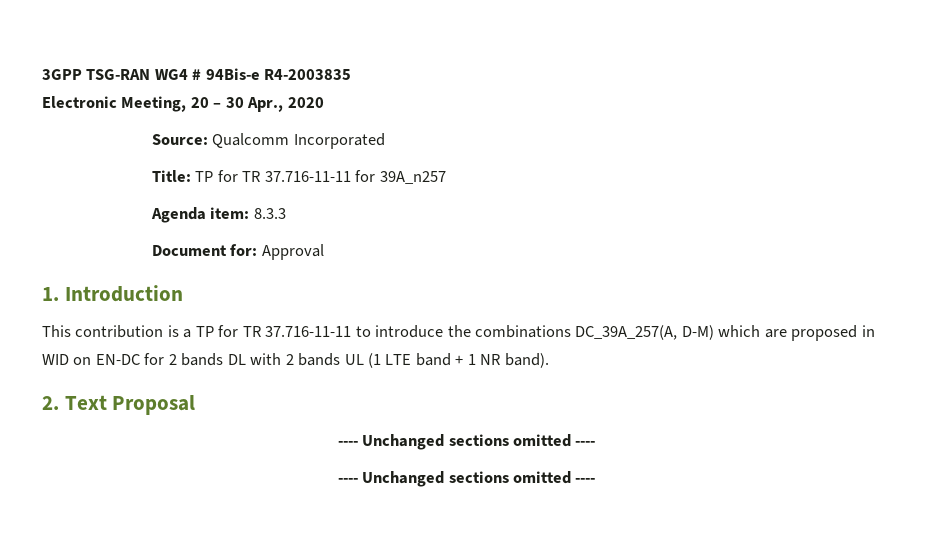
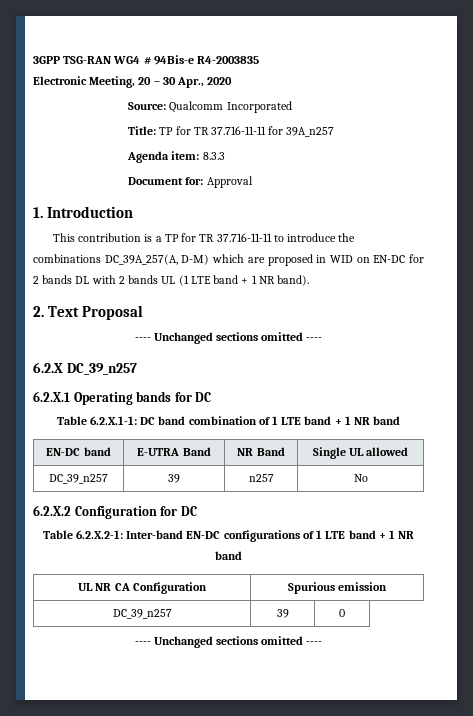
+ 6.2.X DC_39_n257
+ 6.2.X.1 Operating bands for DC
+ Table 6.2.X.1-1: DC band combination of 1 LTE band + 1 NR band
+ EN-DC band | E-UTRA Band | NR Band | Single UL allowed
+ DC_39_n257 | 39 | n257 | No
+ 6.2.X.2 Configuration for DC
+ Table 6.2.X.2-1: Inter-band EN-DC configurations of 1 LTE band + 1 NR band
+ UL NR CA Configuration | Spurious emission
+ DC_39_n257 | 39 | 0

